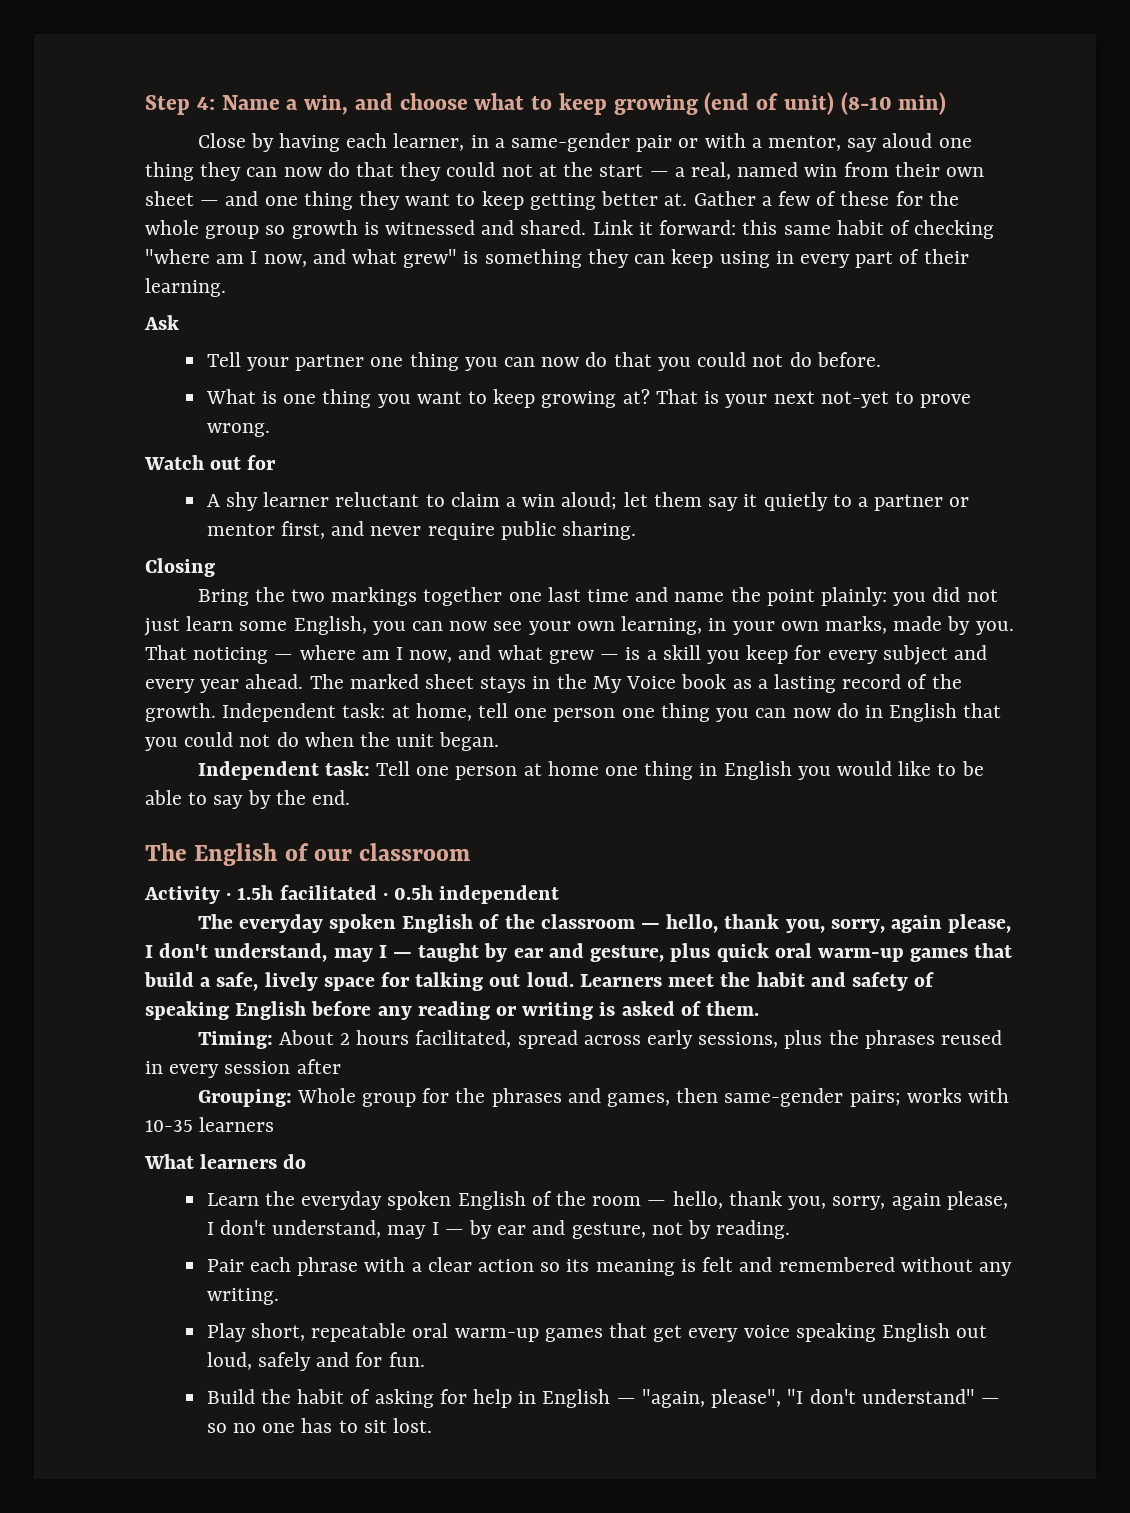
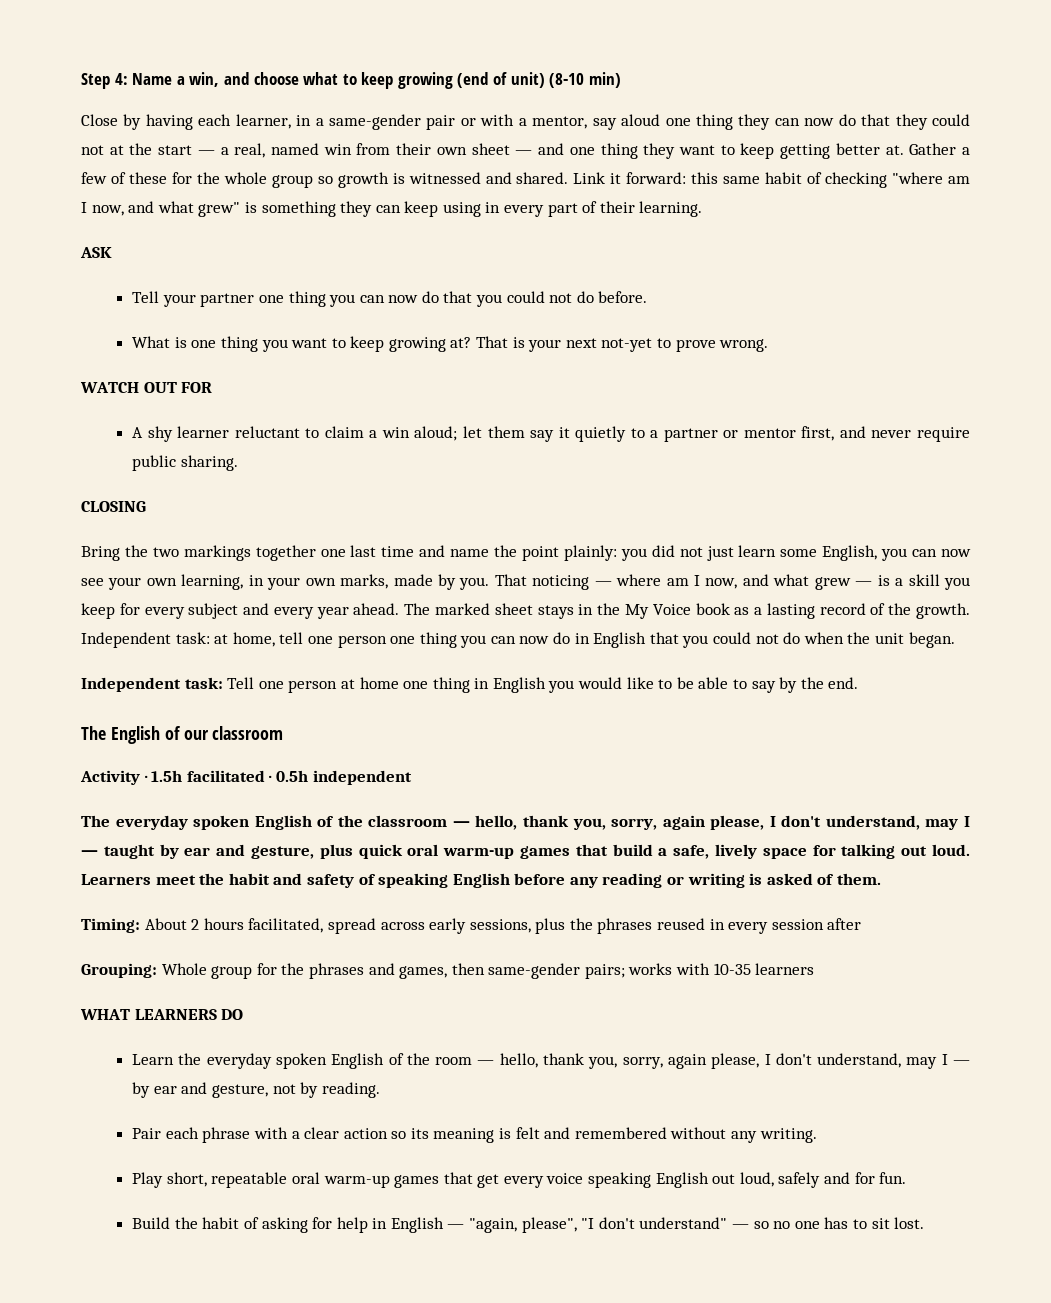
- Ask
+ ASK
- Watch out for
+ WATCH OUT FOR
- Closing
+ CLOSING
- What learners do
+ WHAT LEARNERS DO

